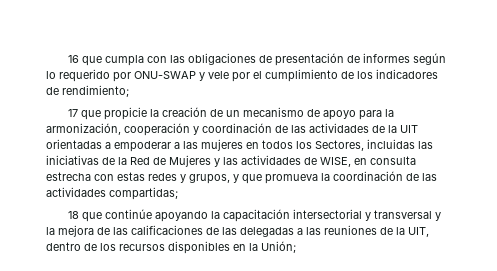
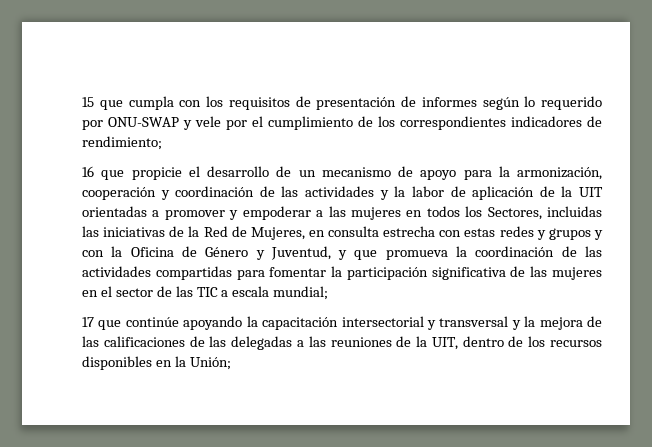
- 16 que cumpla con las obligaciones de presentación de informes según lo requerido por ONU-SWAP y vele por el cumplimiento de los indicadores de rendimiento;
+ 15 que cumpla con los requisitos de presentación de informes según lo requerido por ONU-SWAP y vele por el cumplimiento de los correspondientes indicadores de rendimiento;
- 17 que propicie la creación de un mecanismo de apoyo para la armonización, cooperación y coordinación de las actividades de la UIT orientadas a empoderar a las mujeres en todos los Sectores, incluidas las iniciativas de la Red de Mujeres y las actividades de WISE, en consulta estrecha con estas redes y grupos, y que promueva la coordinación de las actividades compartidas;
- 18 que continúe apoyando la capacitación intersectorial y transversal y la mejora de las calificaciones de las delegadas a las reuniones de la UIT, dentro de los recursos disponibles en la Unión;
+ 16 que propicie el desarrollo de un mecanismo de apoyo para la armonización, cooperación y coordinación de las actividades y la labor de aplicación de la UIT orientadas a promover y empoderar a las mujeres en todos los Sectores, incluidas las iniciativas de la Red de Mujeres, en consulta estrecha con estas redes y grupos y con la Oficina de Género y Juventud, y que promueva la coordinación de las actividades compartidas para fomentar la participación significativa de las mujeres en el sector de las TIC a escala mundial;
+ 17 que continúe apoyando la capacitación intersectorial y transversal y la mejora de las calificaciones de las delegadas a las reuniones de la UIT, dentro de los recursos disponibles en la Unión;

